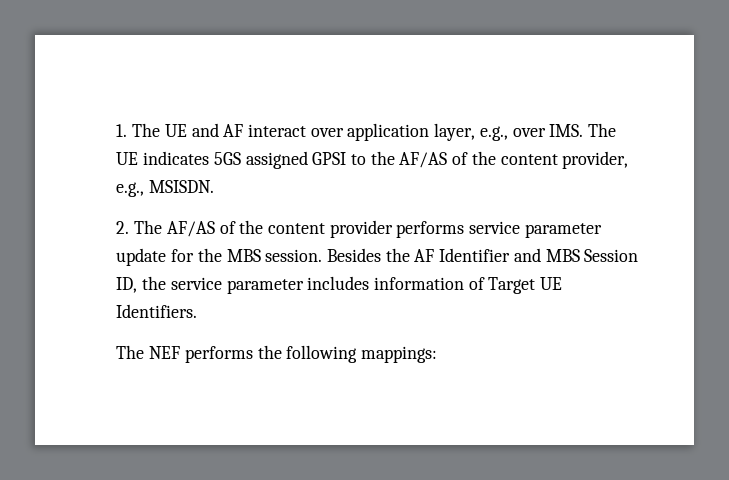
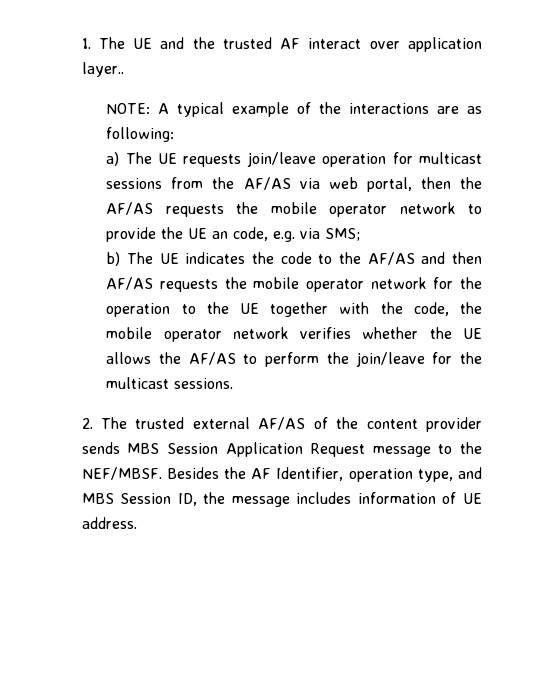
- 1. The UE and AF interact over application layer, e.g., over IMS. The UE indicates 5GS assigned GPSI to the AF/AS of the content provider, e.g., MSISDN.
+ 1. The UE and the trusted AF interact over application layer..
+ NOTE: A typical example of the interactions are as following:
+ a) The UE requests join/leave operation for multicast sessions from the AF/AS via web portal, then the AF/AS requests the mobile operator network to provide the UE an code, e.g. via SMS;
+ b) The UE indicates the code to the AF/AS and then AF/AS requests the mobile operator network for the operation to the UE together with the code, the mobile operator network verifies whether the UE allows the AF/AS to perform the join/leave for the multicast sessions.
- 2. The AF/AS of the content provider performs service parameter update for the MBS session. Besides the AF Identifier and MBS Session ID, the service parameter includes information of Target UE Identifiers.
- The NEF performs the following mappings:
+ 2. The trusted external AF/AS of the content provider sends MBS Session Application Request message to the NEF/MBSF. Besides the AF Identifier, operation type, and MBS Session ID, the message includes information of UE address.

